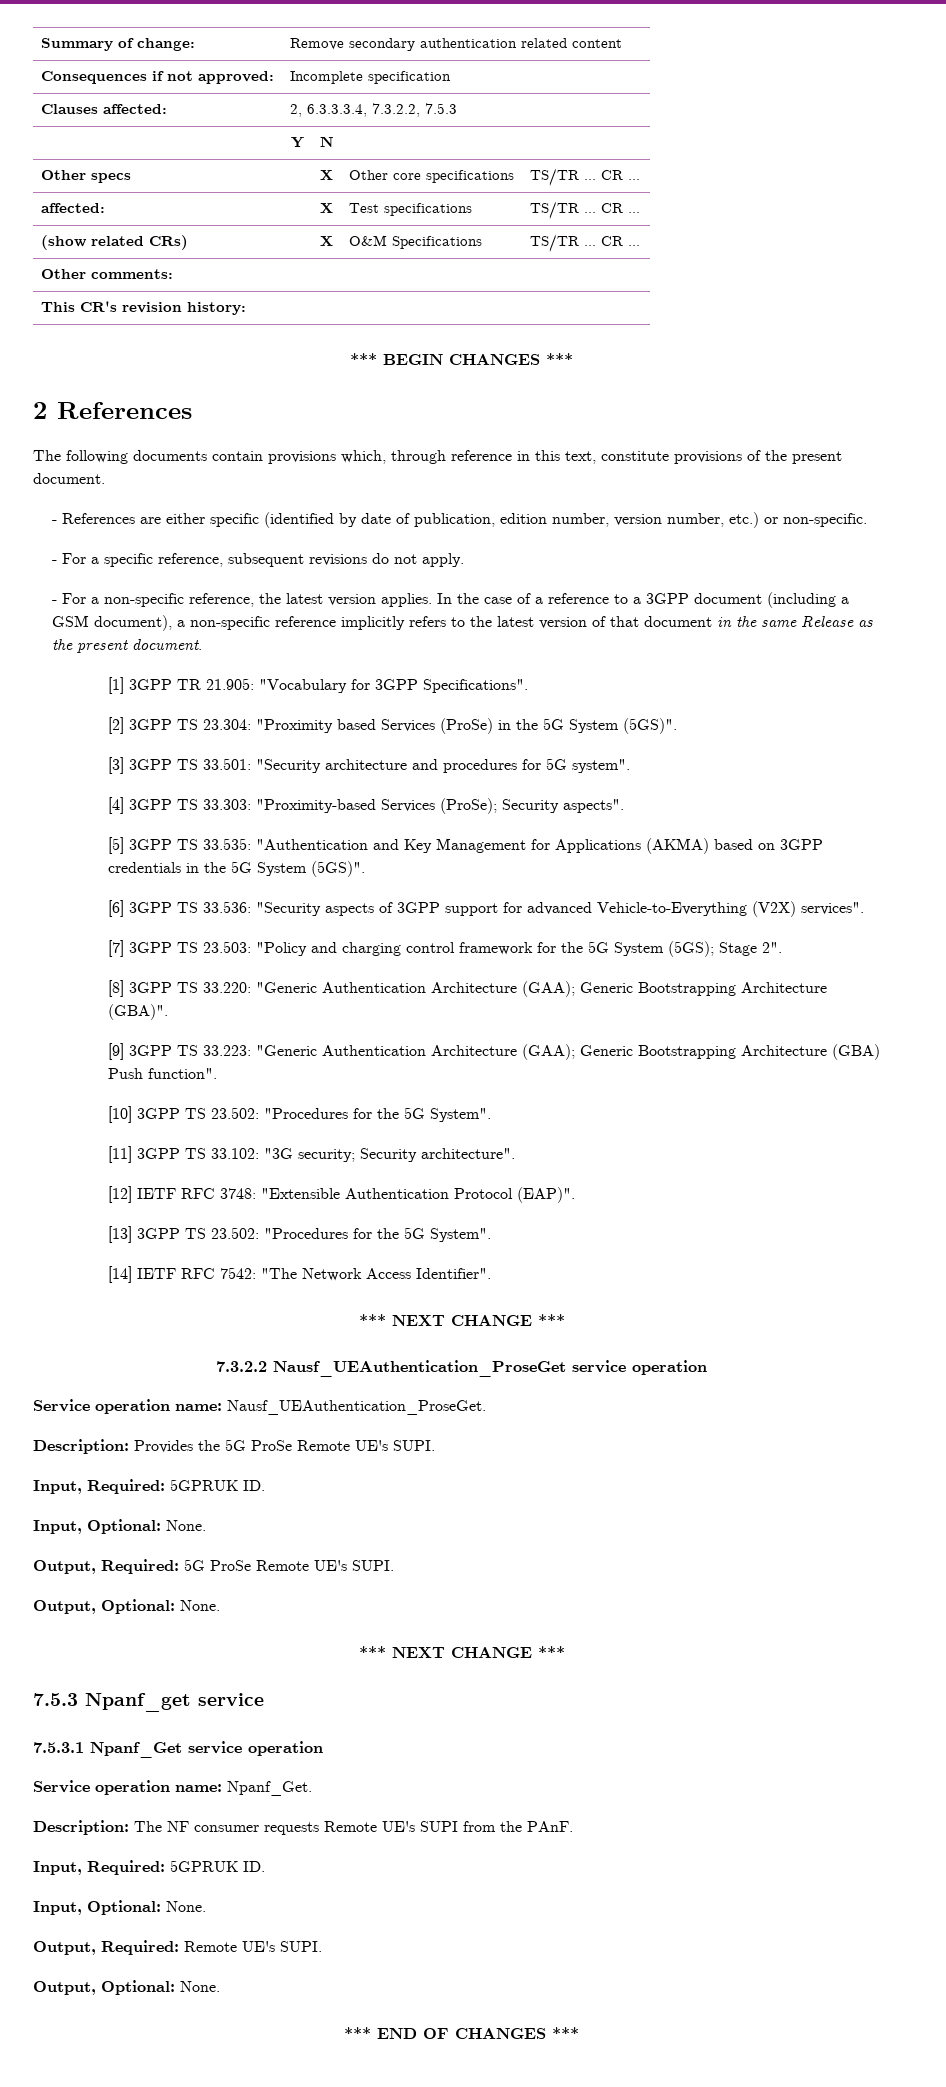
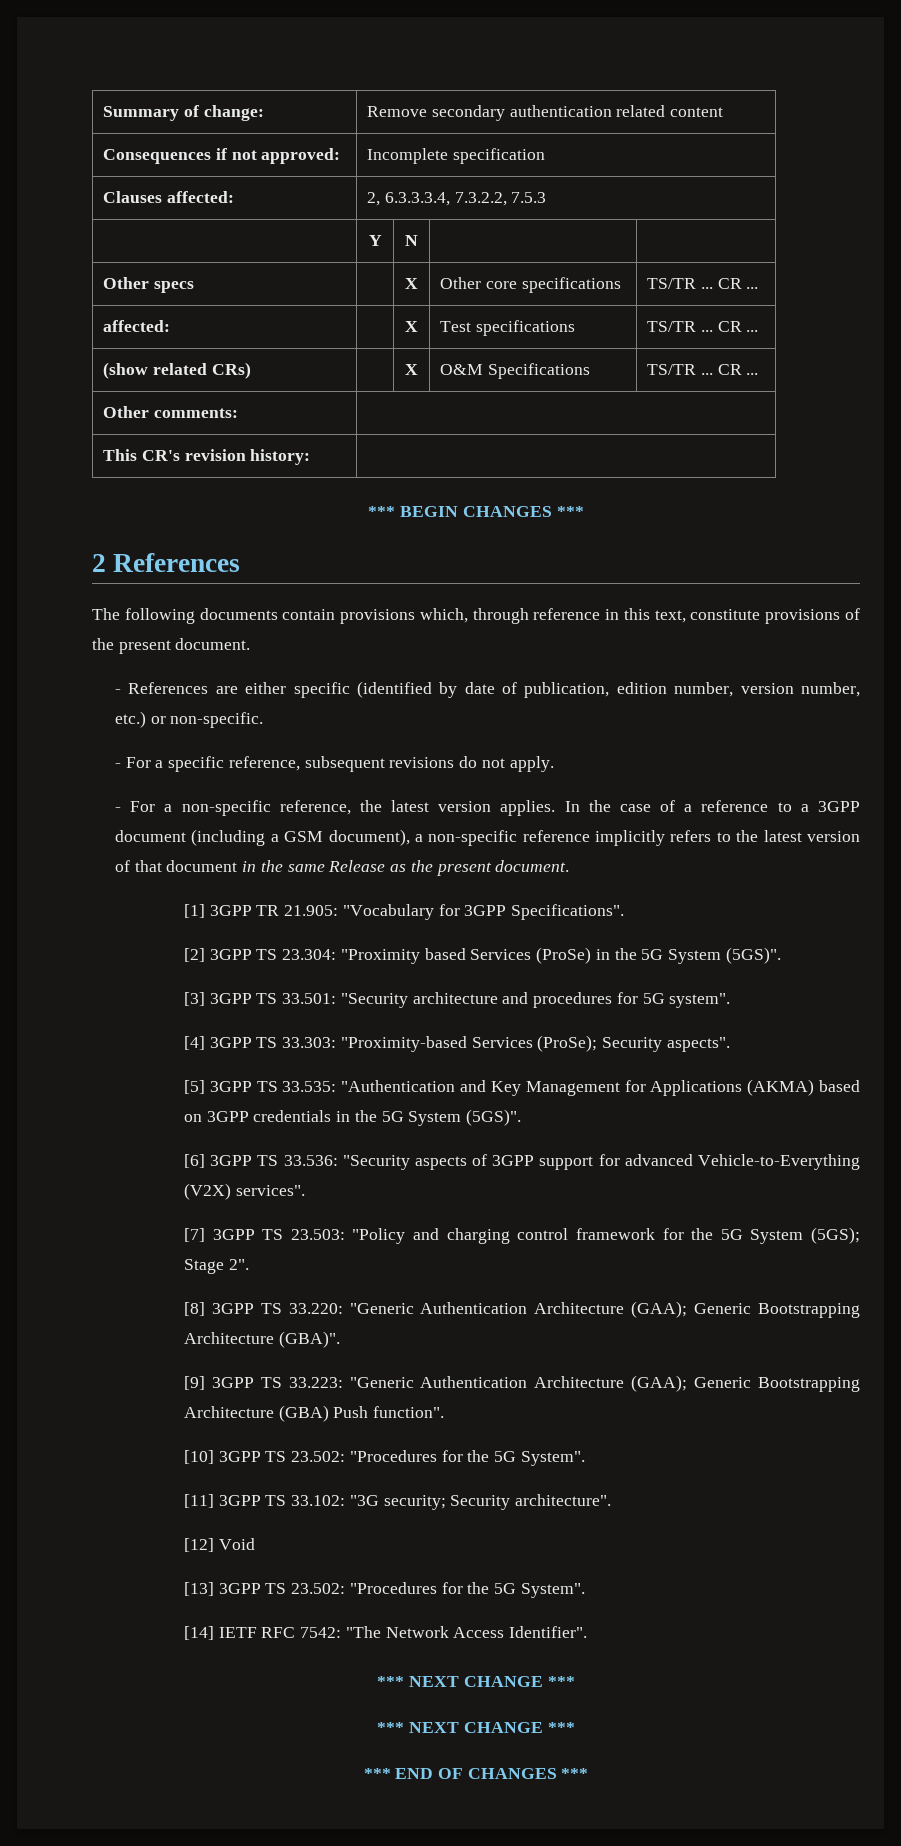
- [12] IETF RFC 3748: "Extensible Authentication Protocol (EAP)".
+ [12] Void
  [14] IETF RFC 7542: "The Network Access Identifier".
  *** NEXT CHANGE ***
- 7.3.2.2 Nausf_UEAuthentication_ProseGet service operation
- Service operation name: Nausf_UEAuthentication_ProseGet.
- Description: Provides the 5G ProSe Remote UE's SUPI.
- Input, Required: 5GPRUK ID.
- Input, Optional: None.
- Output, Required: 5G ProSe Remote UE's SUPI.
- Output, Optional: None.
  *** NEXT CHANGE ***
- 7.5.3 Npanf_get service
- 7.5.3.1 Npanf_Get service operation
- Service operation name: Npanf_Get.
- Description: The NF consumer requests Remote UE's SUPI from the PAnF.
- Input, Required: 5GPRUK ID.
- Input, Optional: None.
- Output, Required: Remote UE's SUPI.
- Output, Optional: None.

